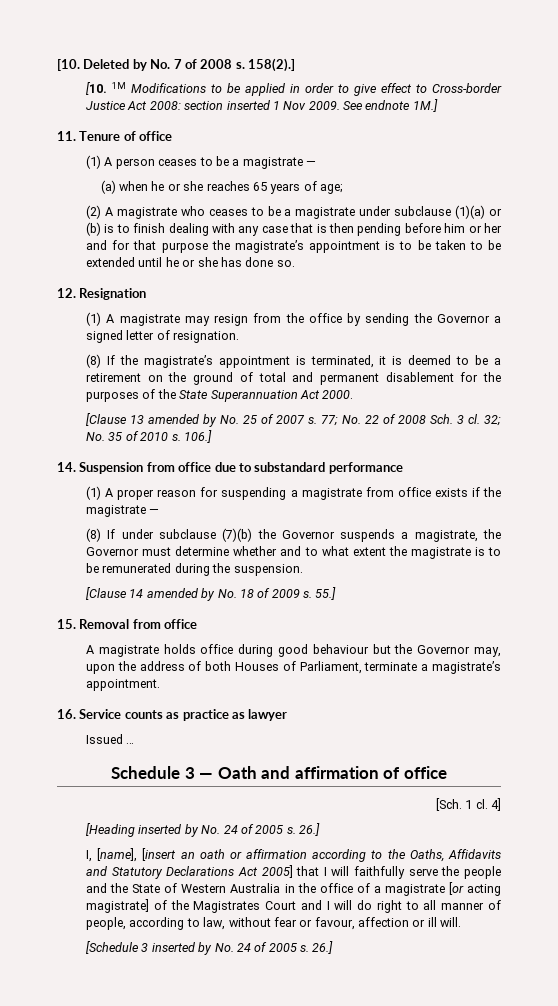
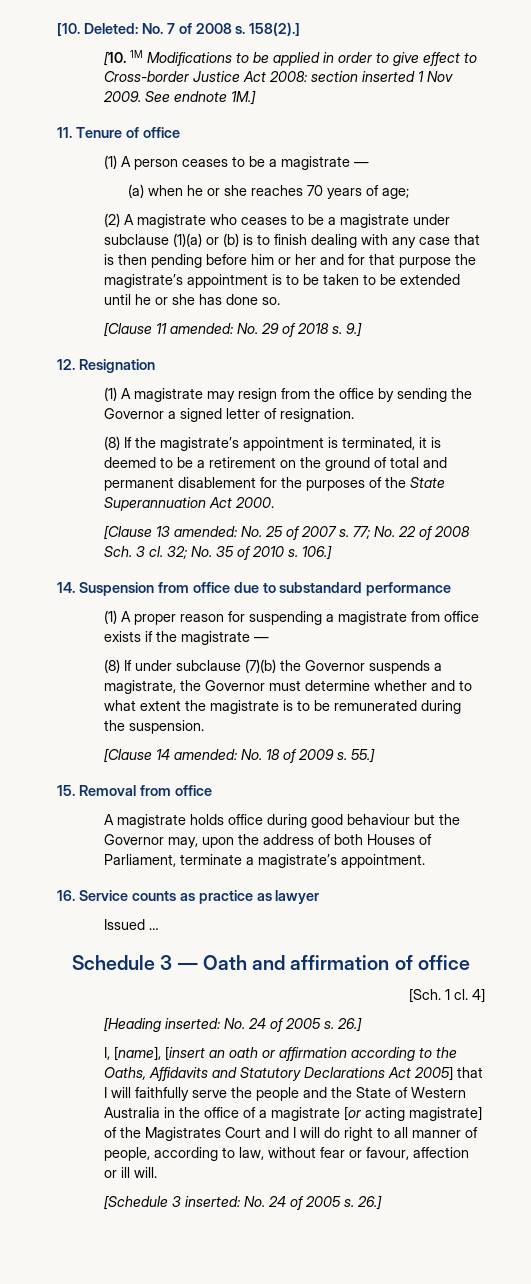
- [10. Deleted by No. 7 of 2008 s.
+ [10. Deleted: No. 7 of 2008 s.
- (a) when he or she reaches 65 years of age;
+ (a) when he or she reaches 70 years of age;
+ [Clause 11 amended: No. 29 of 2018 s. 9.]
- [Clause 13 amended by No. 25 of 2007 s.
+ [Clause 13 amended: No. 25 of 2007 s.
- [Clause 14 amended by No. 18 of 2009 s.
+ [Clause 14 amended: No. 18 of 2009 s.
- [Heading inserted by No. 24 of 2005 s.
+ [Heading inserted: No. 24 of 2005 s.
- [Schedule 3 inserted by No. 24 of 2005 s.
+ [Schedule 3 inserted: No. 24 of 2005 s.

